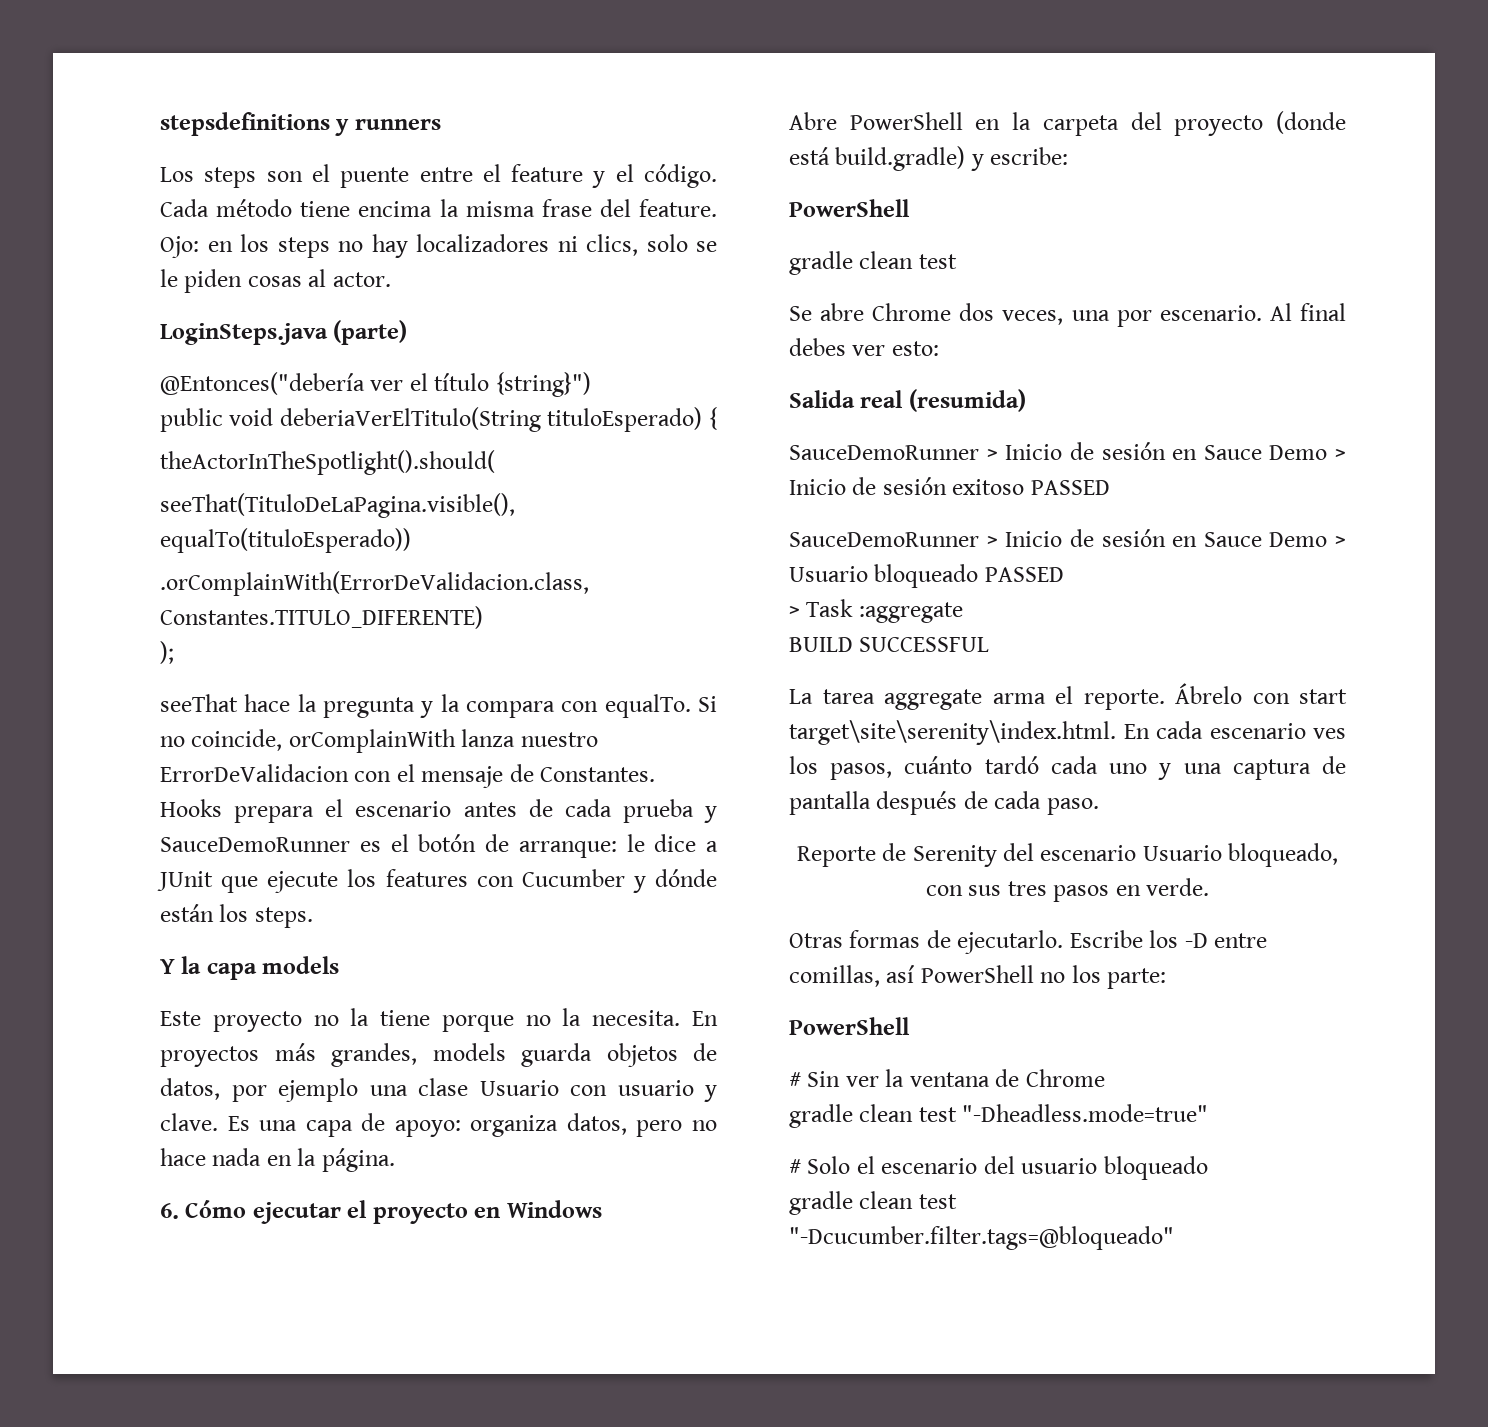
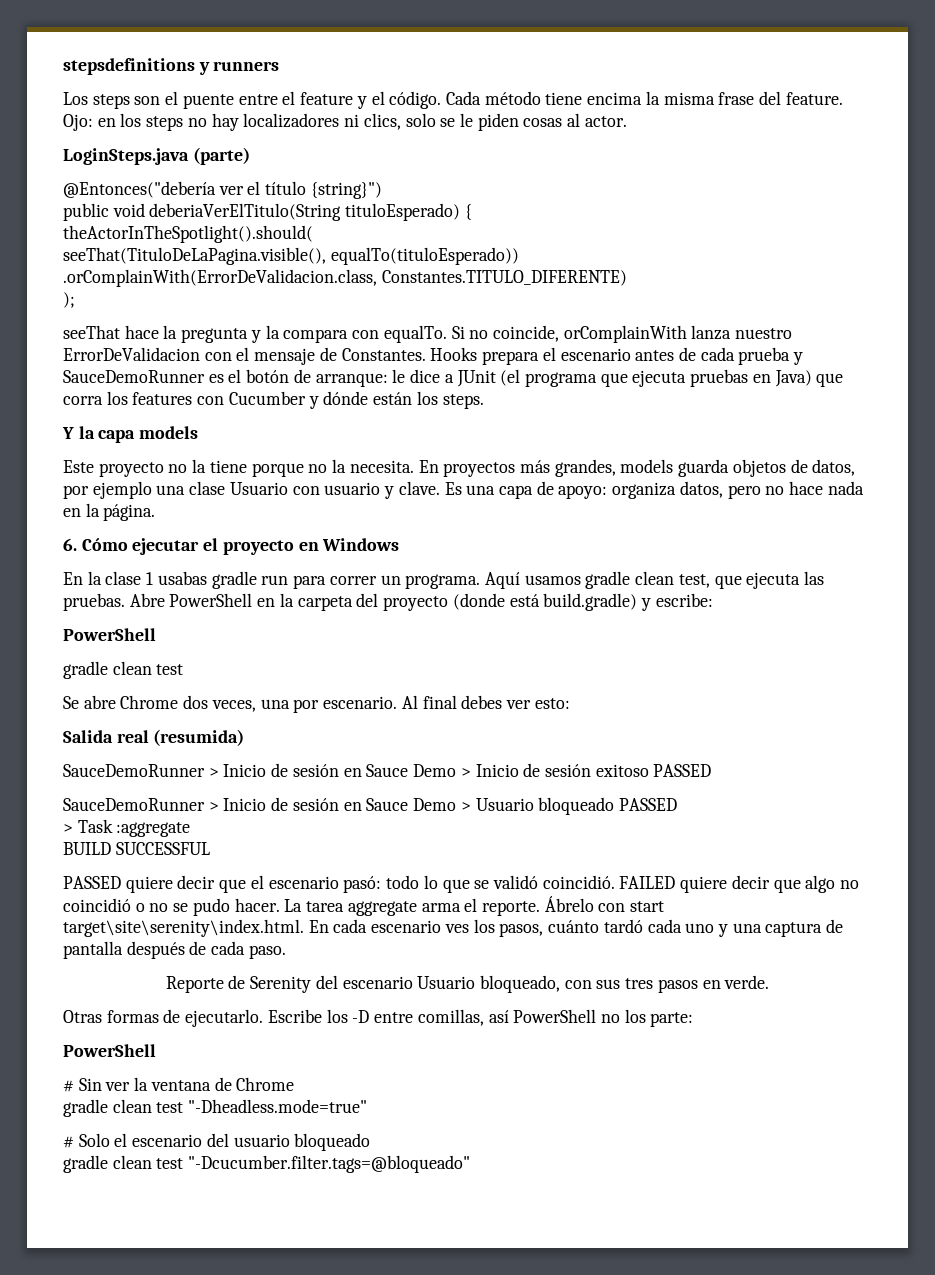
- Hooks prepara el escenario antes de cada prueba y SauceDemoRunner es el botón de arranque: le dice a JUnit que ejecute los features con Cucumber y dónde están los steps.
+ Hooks prepara el escenario antes de cada prueba y SauceDemoRunner es el botón de arranque: le dice a JUnit (el programa que ejecuta pruebas en Java) que corra los features con Cucumber y dónde están los steps.
+ En la clase 1 usabas gradle run para correr un programa. Aquí usamos gradle clean test, que ejecuta las pruebas.
+ PASSED quiere decir que el escenario pasó: todo lo que se validó coincidió. FAILED quiere decir que algo no coincidió o no se pudo hacer.

